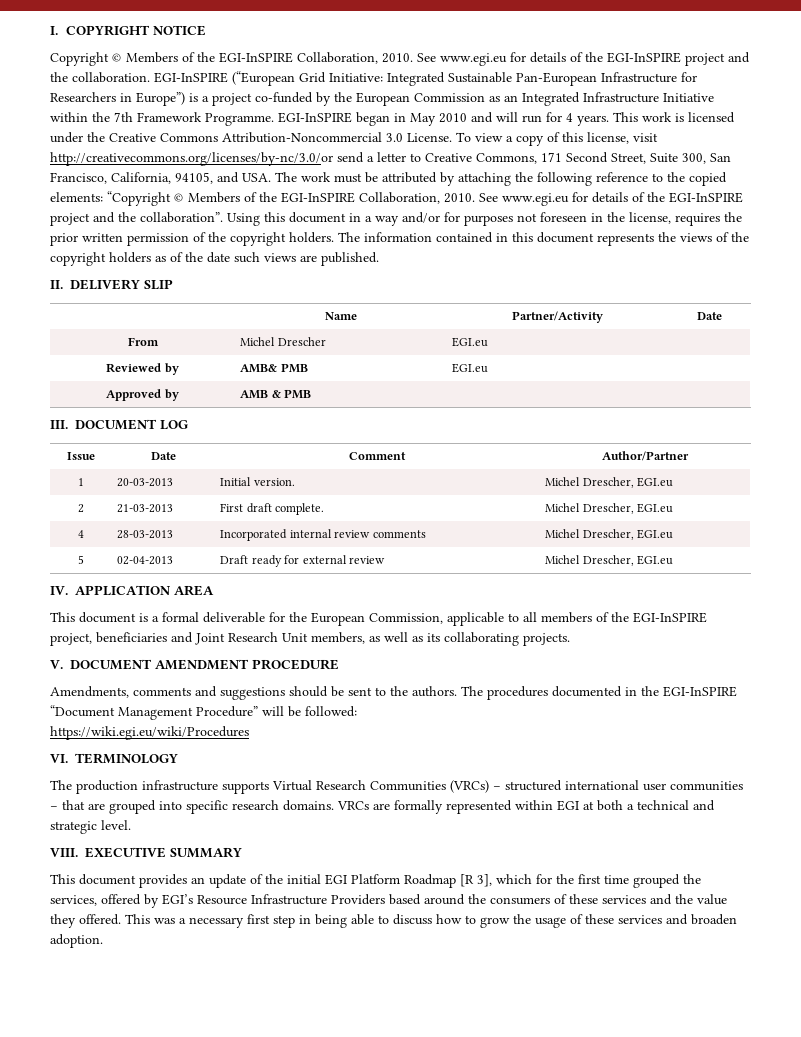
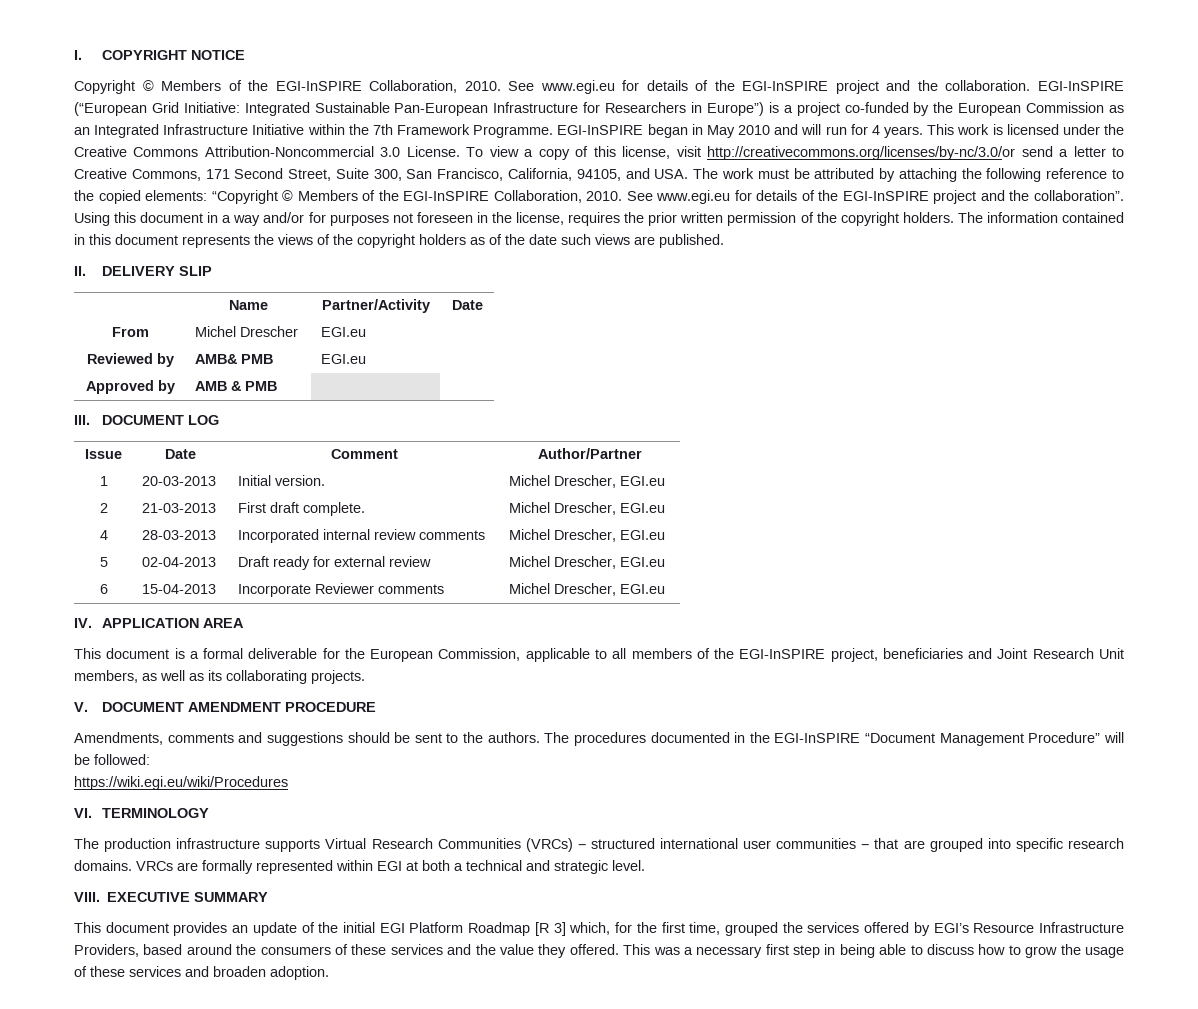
+ 6 | 15-04-2013 | Incorporate Reviewer comments | Michel Drescher, EGI.eu
- This document provides an update of the initial EGI Platform Roadmap [R 3], which for the first time grouped the services, offered by EGI’s Resource Infrastructure Providers based around the consumers of these services and the value they offered.
+ This document provides an update of the initial EGI Platform Roadmap [R 3] which, for the first time, grouped the services offered by EGI’s Resource Infrastructure Providers, based around the consumers of these services and the value they offered.

